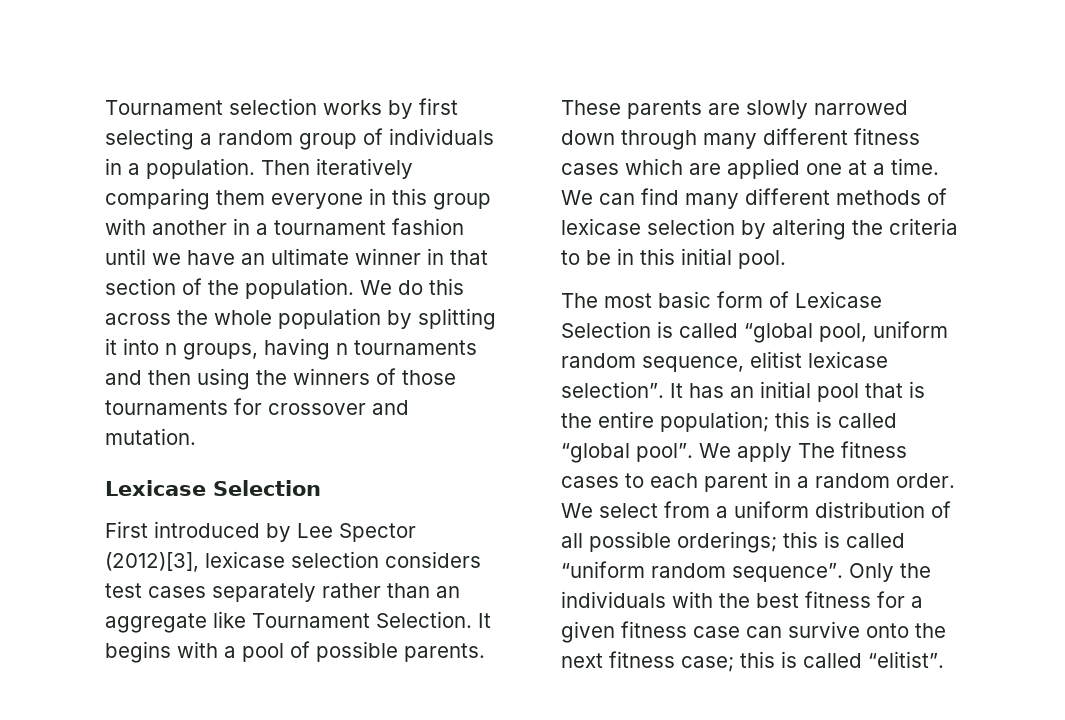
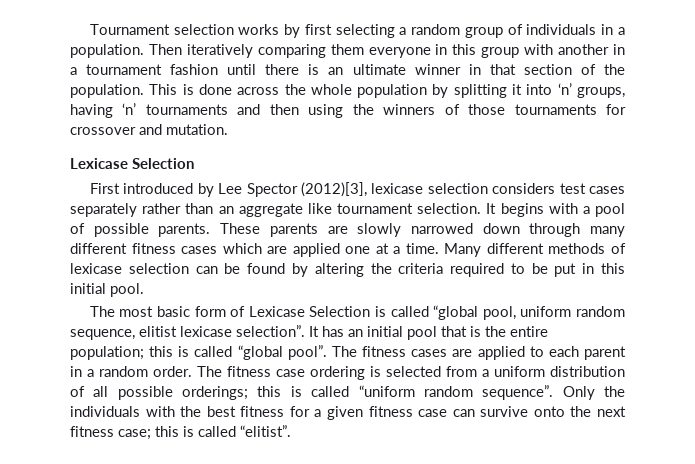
- Then iteratively comparing them everyone in this group with another in a tournament fashion until we have an ultimate winner in that section of the population.
+ Then iteratively comparing them everyone in this group with another in a tournament fashion until there is an ultimate winner in that section of the population.
- We do this across the whole population by splitting it into n groups, having n tournaments and then using the winners of those tournaments for crossover and mutation.
+ This is done across the whole population by splitting it into ‘n’ groups, having ‘n’ tournaments and then using the winners of those tournaments for crossover and mutation.
- First introduced by Lee Spector (2012)[3], lexicase selection considers test cases separately rather than an aggregate like Tournament Selection.
+ First introduced by Lee Spector (2012)[3], lexicase selection considers test cases separately rather than an aggregate like tournament selection.
- We can find many different methods of lexicase selection by altering the criteria to be in this initial pool.
+ Many different methods of lexicase selection can be found by altering the criteria required to be put in this initial pool.
- We apply The fitness cases to each parent in a random order.
+ The fitness cases are applied to each parent in a random order.
- We select from a uniform distribution of all possible orderings; this is called “uniform random sequence”.
+ The fitness case ordering is selected from a uniform distribution of all possible orderings; this is called “uniform random sequence”.

